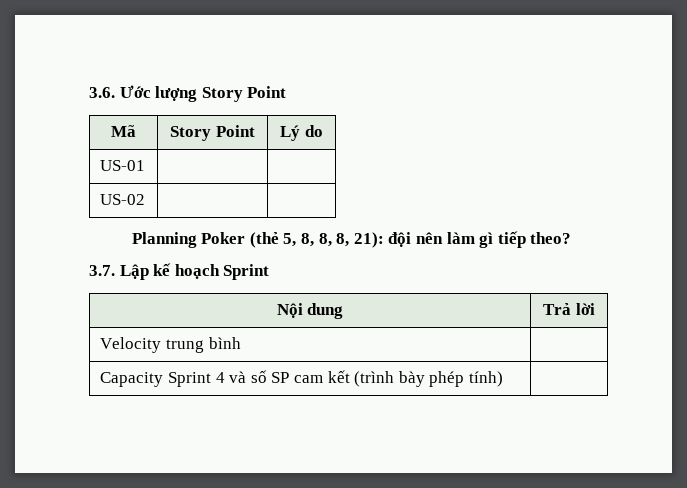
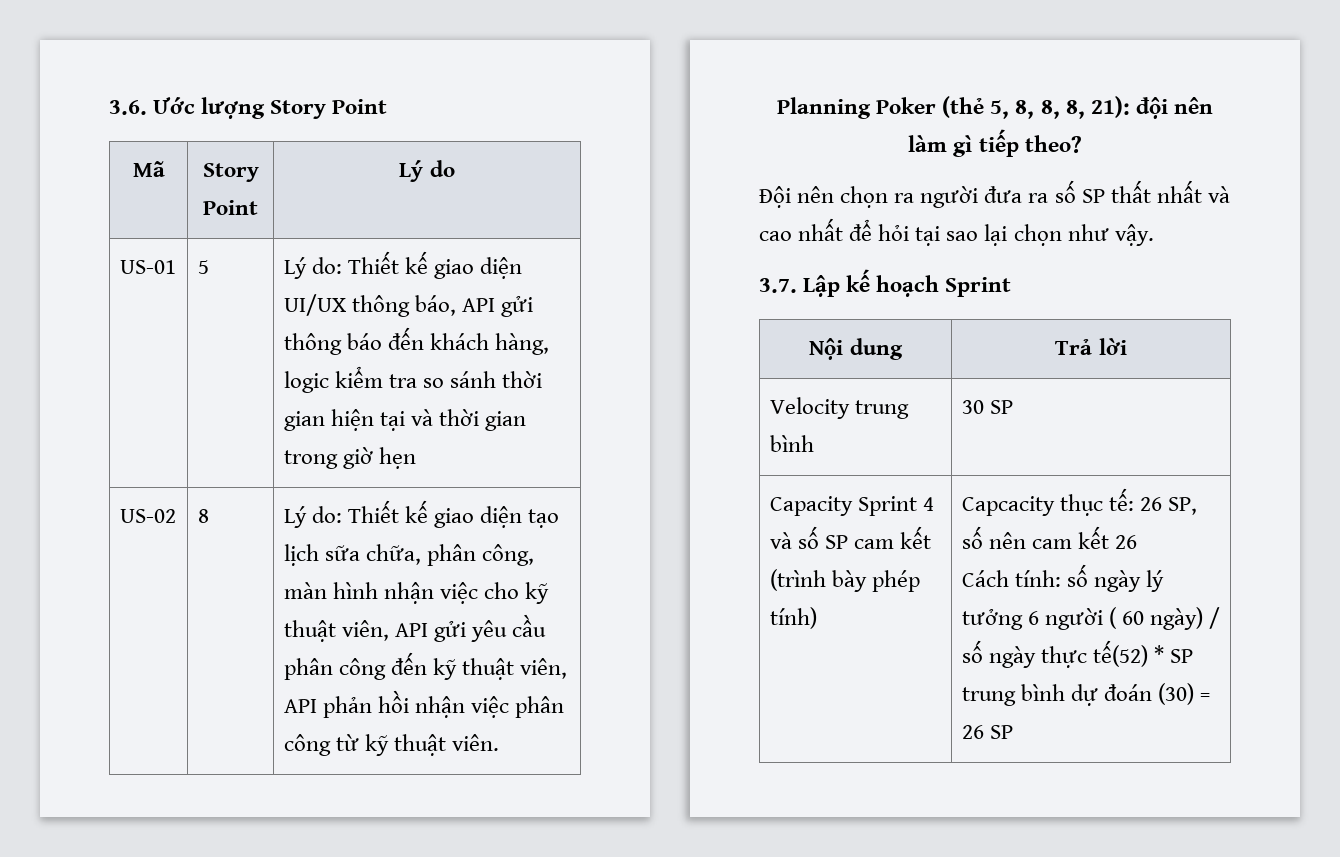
- US-01 | |
- US-02 | |
+ US-01 | 5 | Lý do: Thiết kế giao diện UI/UX thông báo, API gửi thông báo đến khách hàng, logic kiểm tra so sánh thời gian hiện tại và thời gian trong giờ hẹn
+ US-02 | 8 | Lý do: Thiết kế giao diện tạo lịch sữa chữa, phân công, màn hình nhận việc cho kỹ thuật viên, API gửi yêu cầu phân công đến kỹ thuật viên, API phản hồi nhận việc phân công từ kỹ thuật viên.
+ Đội nên chọn ra người đưa ra số SP thất nhất và cao nhất để hỏi tại sao lại chọn như vậy.
- Velocity trung bình |
+ Velocity trung bình | 30 SP
+ Capcacity thục tế: 26 SP, số nên cam kết 26
+ Cách tính: số ngày lý tưởng 6 người ( 60 ngày) / số ngày thực tế(52) * SP trung bình dự đoán (30) = 26 SP

